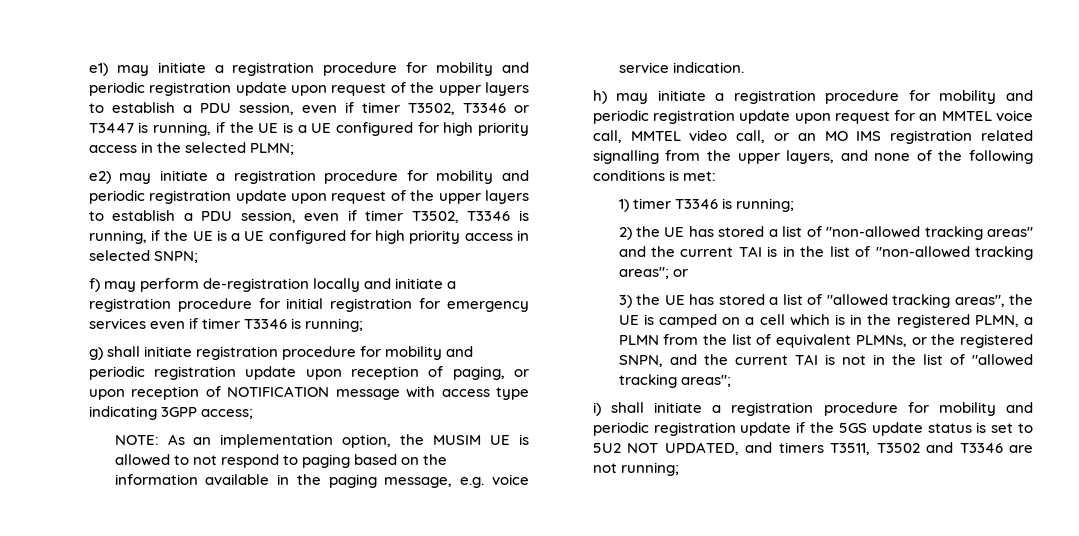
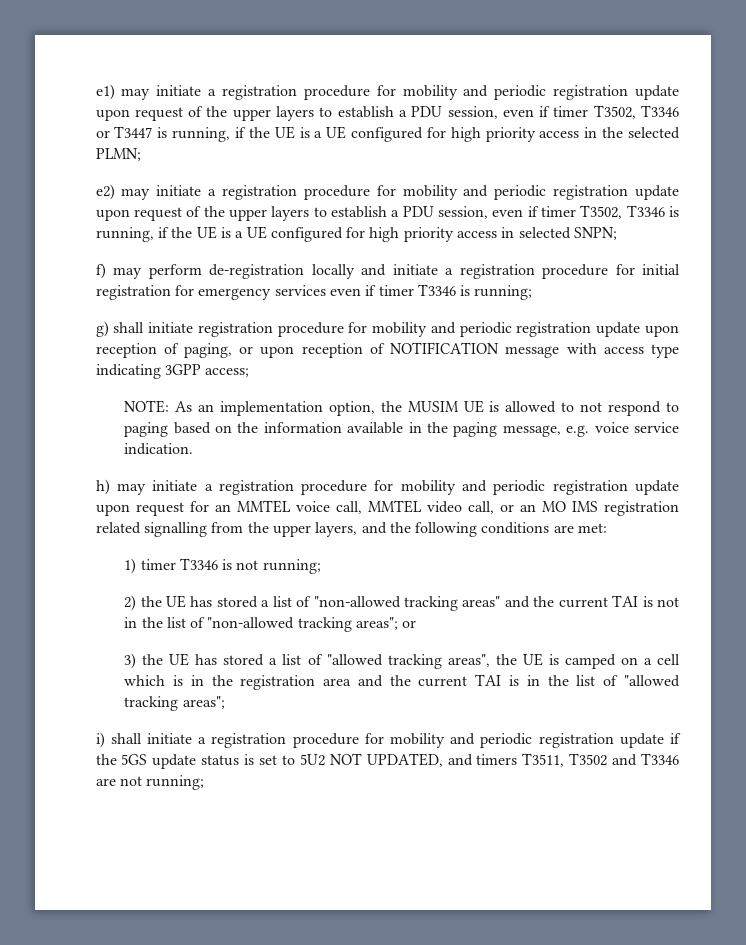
- h) may initiate a registration procedure for mobility and periodic registration update upon request for an MMTEL voice call, MMTEL video call, or an MO IMS registration related signalling from the upper layers, and none of the following conditions is met:
+ h) may initiate a registration procedure for mobility and periodic registration update upon request for an MMTEL voice call, MMTEL video call, or an MO IMS registration related signalling from the upper layers, and the following conditions are met:
- 1) timer T3346 is running;
+ 1) timer T3346 is not running;
- 2) the UE has stored a list of "non-allowed tracking areas" and the current TAI is in the list of "non-allowed tracking areas"; or
+ 2) the UE has stored a list of "non-allowed tracking areas" and the current TAI is not in the list of "non-allowed tracking areas"; or
- 3) the UE has stored a list of "allowed tracking areas", the UE is camped on a cell which is in the registered PLMN, a PLMN from the list of equivalent PLMNs, or the registered SNPN, and the current TAI is not in the list of "allowed tracking areas";
+ 3) the UE has stored a list of "allowed tracking areas", the UE is camped on a cell which is in the registration area and the current TAI is in the list of "allowed tracking areas";

